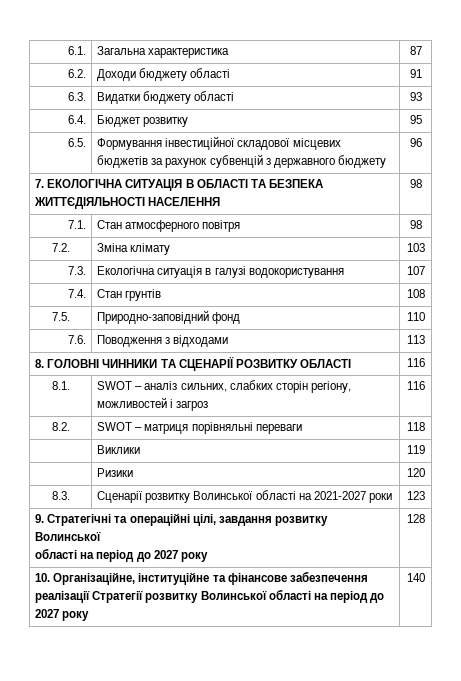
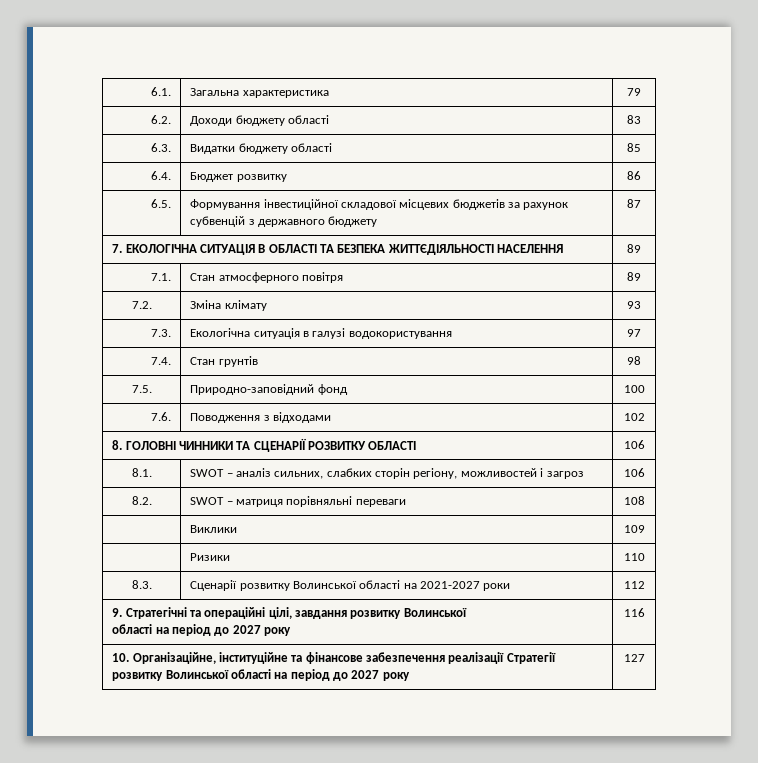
- 6.1. | Загальна характеристика | 87
+ 6.1. | Загальна характеристика | 79
- 6.2. | Доходи бюджету області | 91
+ 6.2. | Доходи бюджету області | 83
- 6.3. | Видатки бюджету області | 93
+ 6.3. | Видатки бюджету області | 85
- 6.4. | Бюджет розвитку | 95
+ 6.4. | Бюджет розвитку | 86
- 6.5. | Формування інвестиційної складової місцевих бюджетів за рахунок субвенцій з державного бюджету | 96
+ 6.5. | Формування інвестиційної складової місцевих бюджетів за рахунок субвенцій з державного бюджету | 87
- 7. ЕКОЛОГІЧНА СИТУАЦІЯ В ОБЛАСТІ ТА БЕЗПЕКА ЖИТТЄДІЯЛЬНОСТІ НАСЕЛЕННЯ | 98
+ 7. ЕКОЛОГІЧНА СИТУАЦІЯ В ОБЛАСТІ ТА БЕЗПЕКА ЖИТТЄДІЯЛЬНОСТІ НАСЕЛЕННЯ | 89
- 7.1. | Стан атмосферного повітря | 98
+ 7.1. | Стан атмосферного повітря | 89
- 7.2. | Зміна клімату | 103
+ 7.2. | Зміна клімату | 93
- 7.3. | Екологічна ситуація в галузі водокористування | 107
+ 7.3. | Екологічна ситуація в галузі водокористування | 97
- 7.4. | Стан грунтів | 108
+ 7.4. | Стан грунтів | 98
- 7.5. | Природно-заповідний фонд | 110
+ 7.5. | Природно-заповідний фонд | 100
- 7.6. | Поводження з відходами | 113
+ 7.6. | Поводження з відходами | 102
- 8. ГОЛОВНІ ЧИННИКИ ТА СЦЕНАРІЇ РОЗВИТКУ ОБЛАСТІ | 116
+ 8. ГОЛОВНІ ЧИННИКИ ТА СЦЕНАРІЇ РОЗВИТКУ ОБЛАСТІ | 106
- 8.1. | SWOT – аналіз сильних, слабких сторін регіону, можливостей і загроз | 116
+ 8.1. | SWOT – аналіз сильних, слабких сторін регіону, можливостей і загроз | 106
- 8.2. | SWOT – матриця порівняльні переваги | 118
+ 8.2. | SWOT – матриця порівняльні переваги | 108
- | Виклики | 119
+ | Виклики | 109
- | Ризики | 120
+ | Ризики | 110
- 8.3. | Сценарії розвитку Волинської області на 2021-2027 роки | 123
+ 8.3. | Сценарії розвитку Волинської області на 2021-2027 роки | 112
  9. Стратегічні та операційні цілі, завдання розвитку Волинської
- області на період до 2027 року | 128
+ області на період до 2027 року | 116
- 10. Організаційне, інституційне та фінансове забезпечення реалізації Стратегії розвитку Волинської області на період до 2027 року | 140
+ 10. Організаційне, інституційне та фінансове забезпечення реалізації Стратегії розвитку Волинської області на період до 2027 року | 127

